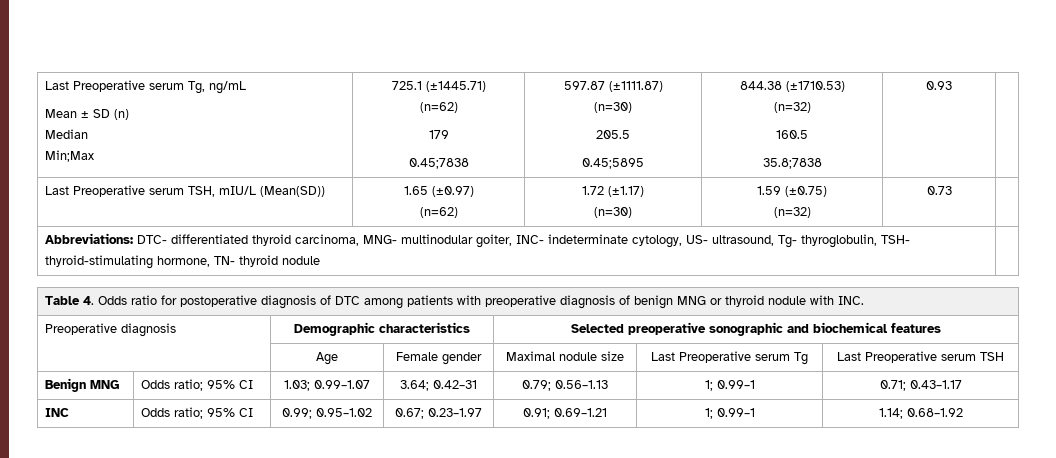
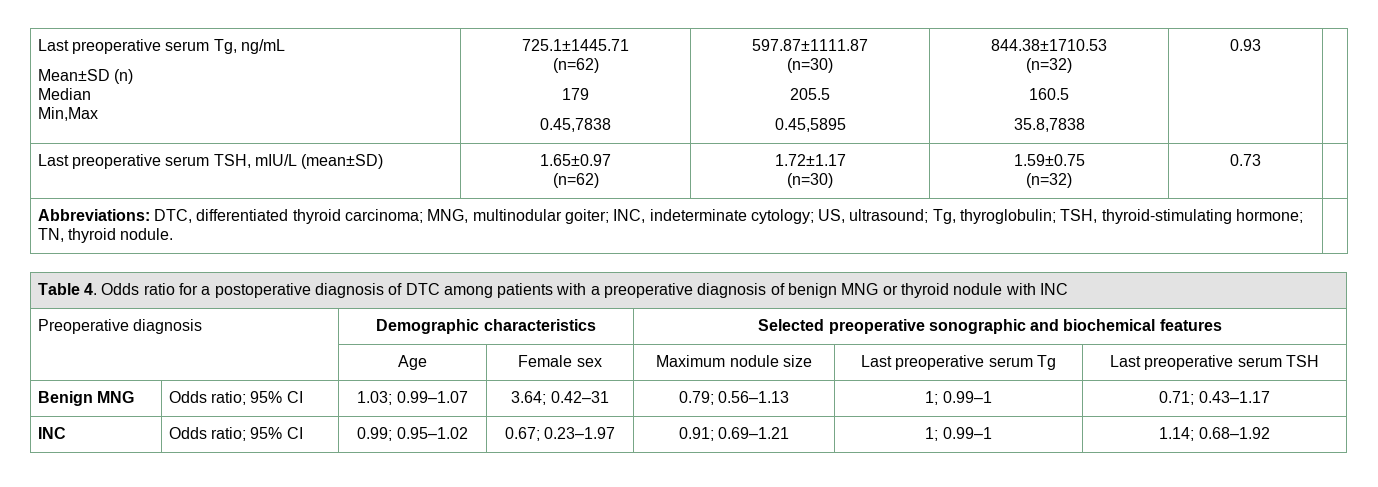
- Last Preoperative serum Tg, ng/mL
- Mean ± SD (n)
+ Last preoperative serum Tg, ng/mL
+ Mean±SD (n)
  Median
- Min;Max | 725.1 (±1445.71)
+ Min,Max | 725.1±1445.71
  (n=62)
  179
- 0.45;7838 | 597.87 (±1111.87)
+ 0.45,7838 | 597.87±1111.87
  (n=30)
  205.5
- 0.45;5895 | 844.38 (±1710.53)
+ 0.45,5895 | 844.38±1710.53
  (n=32)
  160.5
- 35.8;7838 | 0.93 |
+ 35.8,7838 | 0.93 |
- Last Preoperative serum TSH, mIU/L (Mean(SD)) | 1.65 (±0.97)
- (n=62) | 1.72 (±1.17)
- (n=30) | 1.59 (±0.75)
+ Last preoperative serum TSH, mIU/L (mean±SD) | 1.65±0.97
+ (n=62) | 1.72±1.17
+ (n=30) | 1.59±0.75
- Abbreviations: DTC- differentiated thyroid carcinoma, MNG- multinodular goiter, INC- indeterminate cytology, US- ultrasound, Tg- thyroglobulin, TSH- thyroid-stimulating hormone, TN- thyroid nodule |
+ Abbreviations: DTC, differentiated thyroid carcinoma; MNG, multinodular goiter; INC, indeterminate cytology; US, ultrasound; Tg, thyroglobulin; TSH, thyroid-stimulating hormone; TN, thyroid nodule. |
- Table 4. Odds ratio for postoperative diagnosis of DTC among patients with preoperative diagnosis of benign MNG or thyroid nodule with INC.
+ Table 4. Odds ratio for a postoperative diagnosis of DTC among patients with a preoperative diagnosis of benign MNG or thyroid nodule with INC
- | Age | Female gender | Maximal nodule size | Last Preoperative serum Tg | Last Preoperative serum TSH
+ | Age | Female sex | Maximum nodule size | Last preoperative serum Tg | Last preoperative serum TSH

